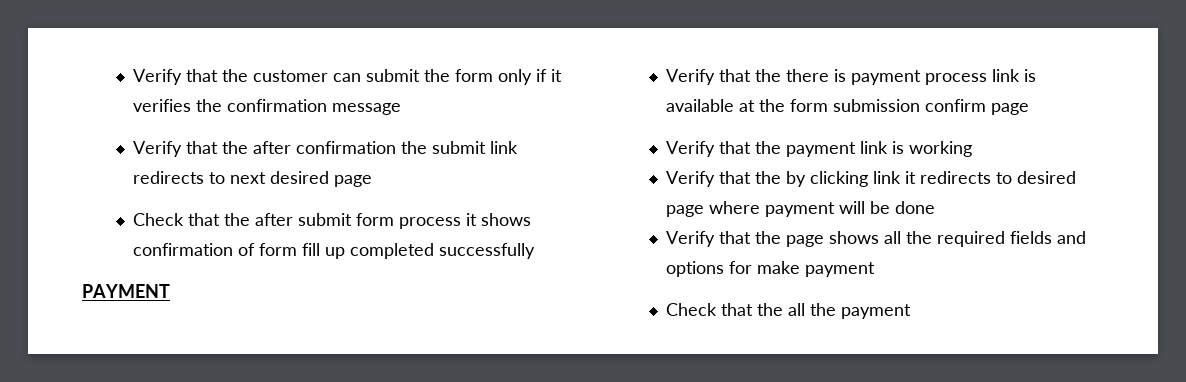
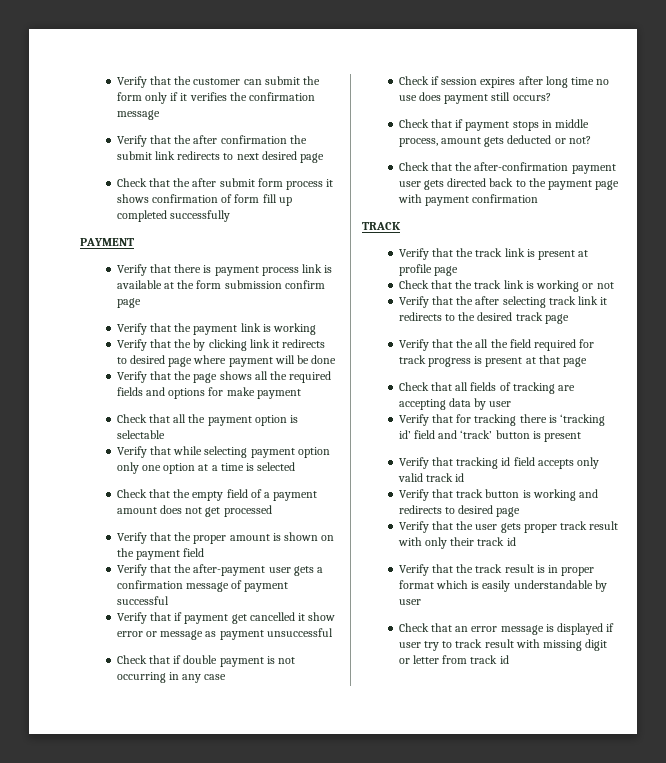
- Verify that the there is payment process link is available at the form submission confirm page
+ Verify that there is payment process link is available at the form submission confirm page
- Check that the all the payment
+ Check that all the payment option is selectable
+ Verify that while selecting payment option only one option at a time is selected
+ Check that the empty field of a payment amount does not get processed
+ Verify that the proper amount is shown on the payment field
+ Verify that the after-payment user gets a confirmation message of payment successful
+ Verify that if payment get cancelled it show error or message as payment unsuccessful
+ Check that if double payment is not occurring in any case
+ Check if session expires after long time no use does payment still occurs?
+ Check that if payment stops in middle process, amount gets deducted or not?
+ Check that the after-confirmation payment user gets directed back to the payment page with payment confirmation
+ TRACK
+ Verify that the track link is present at profile page
+ Check that the track link is working or not
+ Verify that the after selecting track link it redirects to the desired track page
+ Verify that the all the field required for track progress is present at that page
+ Check that all fields of tracking are accepting data by user
+ Verify that for tracking there is ‘tracking id’ field and ‘track’ button is present
+ Verify that tracking id field accepts only valid track id
+ Verify that track button is working and redirects to desired page
+ Verify that the user gets proper track result with only their track id
+ Verify that the track result is in proper format which is easily understandable by user
+ Check that an error message is displayed if user try to track result with missing digit or letter from track id

